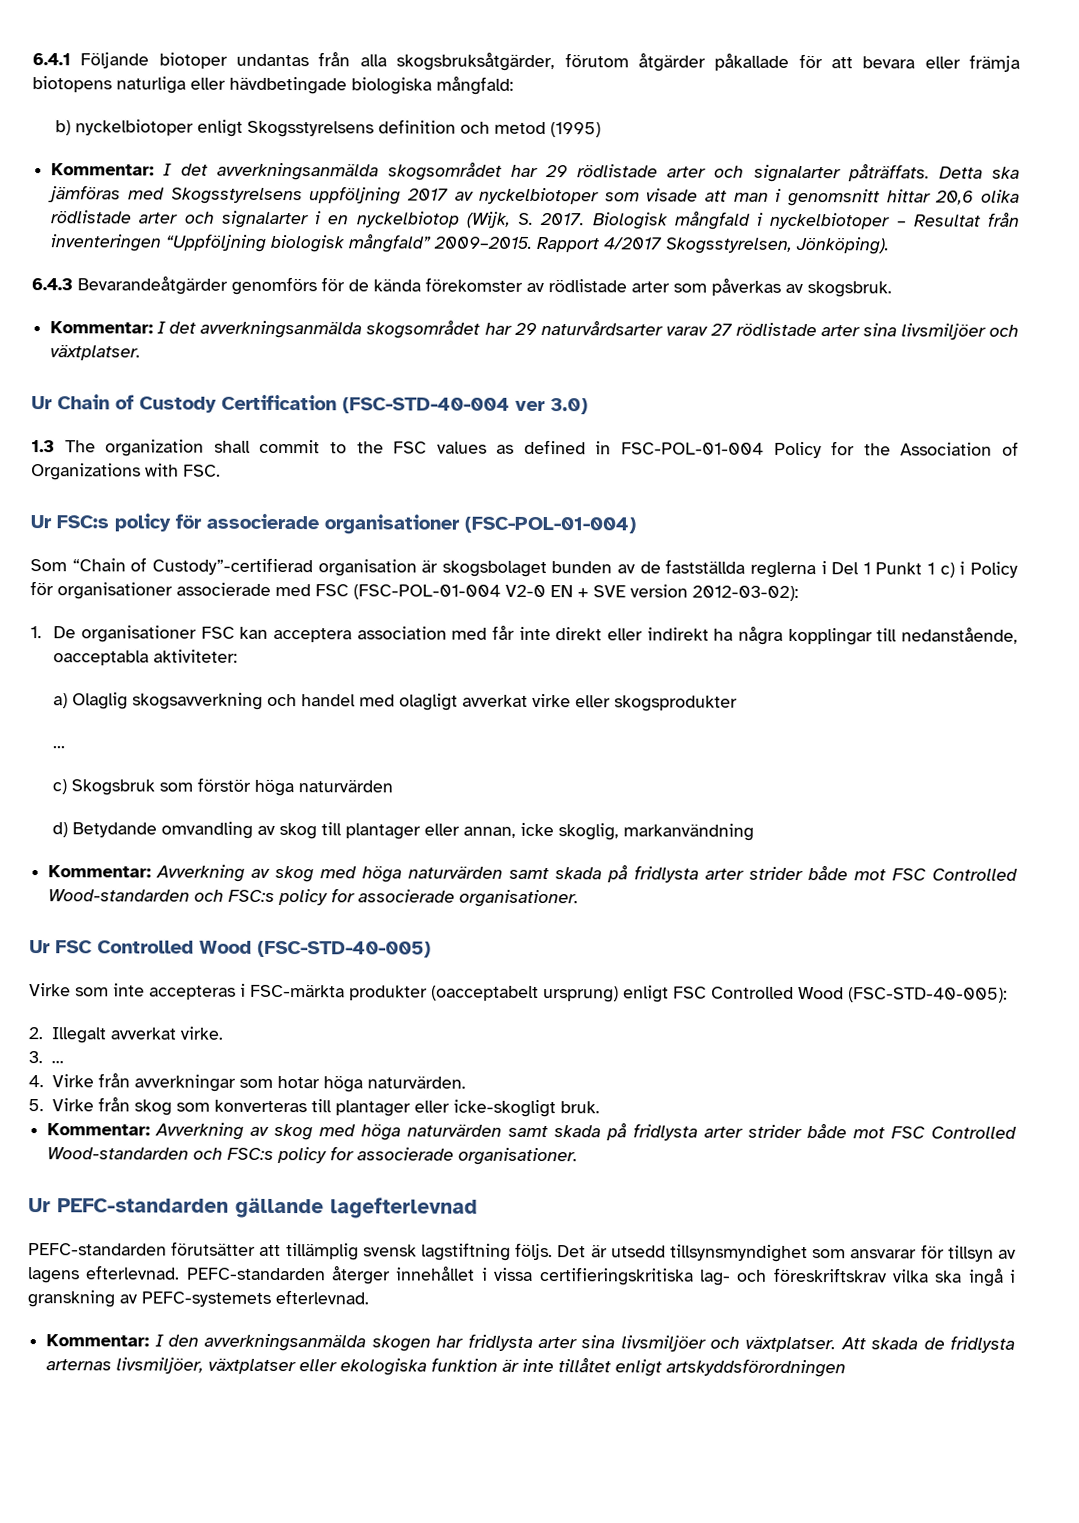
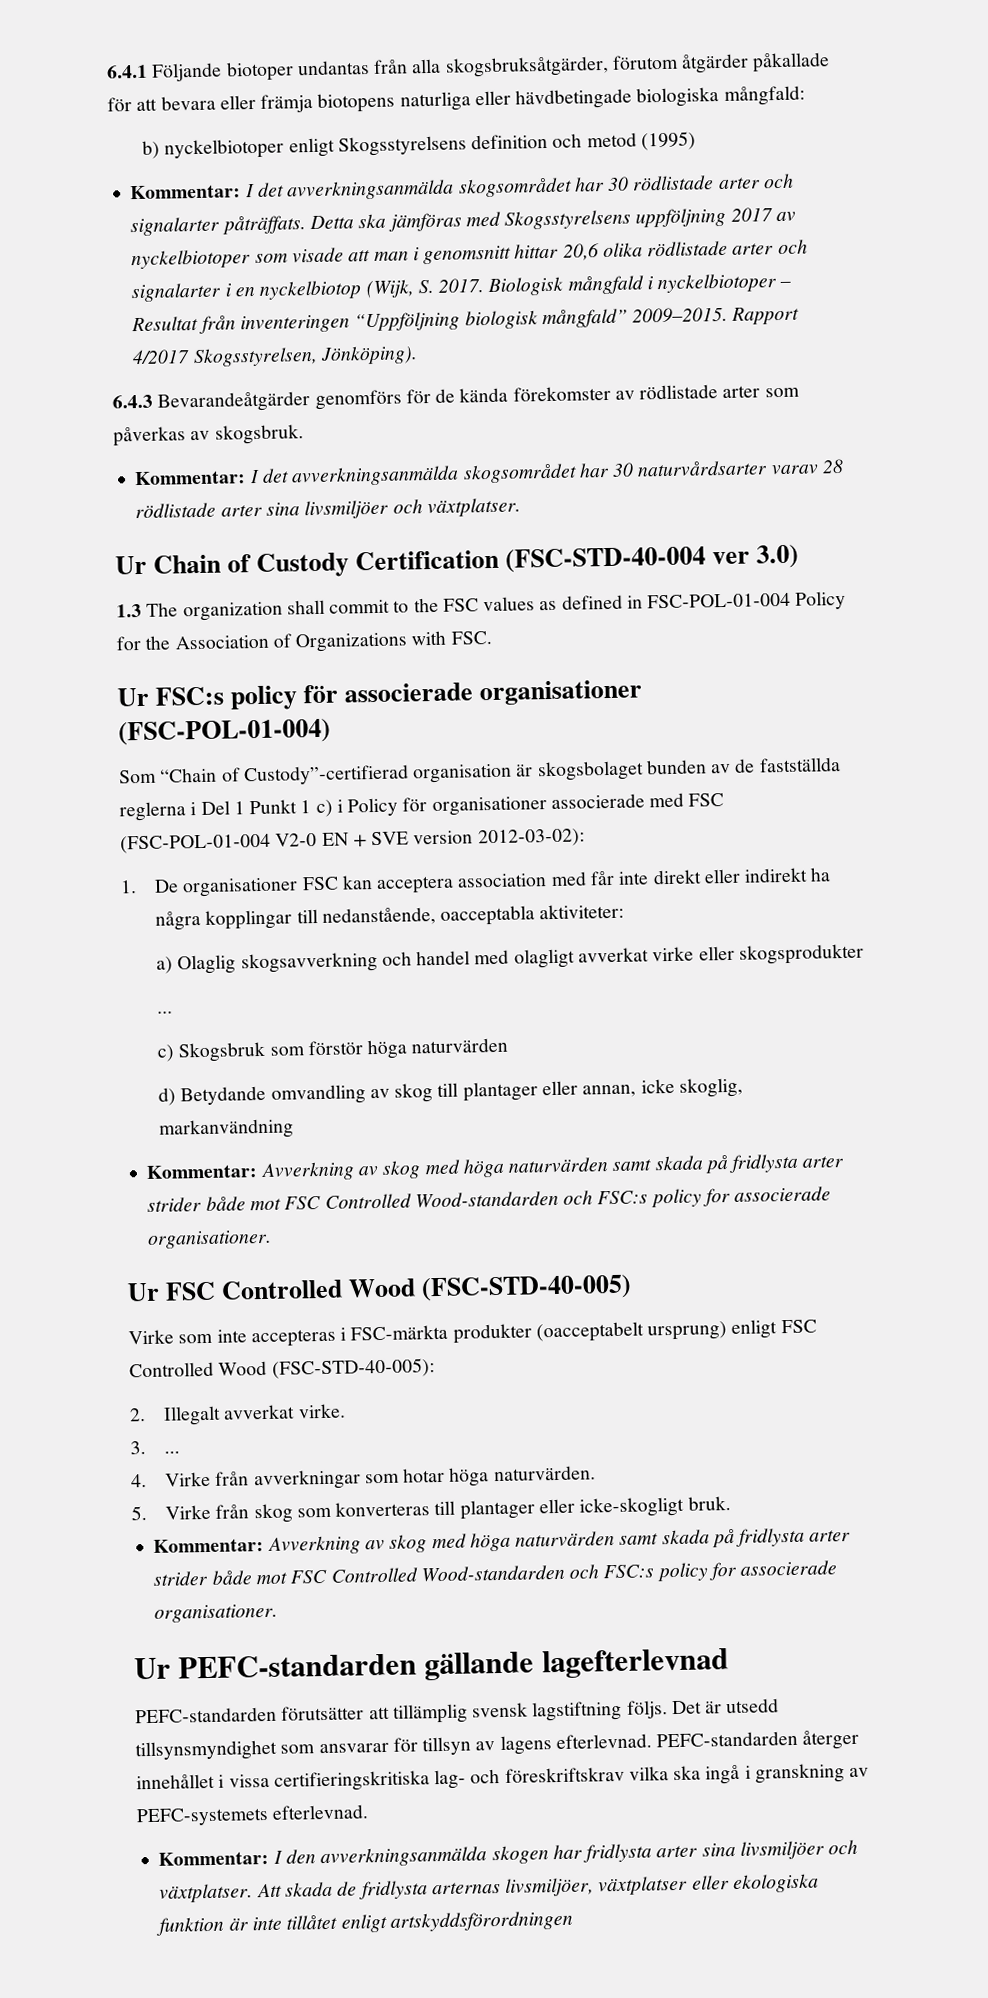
- Kommentar: I det avverkningsanmälda skogsområdet har 29 rödlistade arter och signalarter påträffats.
+ Kommentar: I det avverkningsanmälda skogsområdet har 30 rödlistade arter och signalarter påträffats.
- Kommentar: I det avverkningsanmälda skogsområdet har 29 naturvårdsarter varav 27 rödlistade arter sina livsmiljöer och växtplatser.
+ Kommentar: I det avverkningsanmälda skogsområdet har 30 naturvårdsarter varav 28 rödlistade arter sina livsmiljöer och växtplatser.

